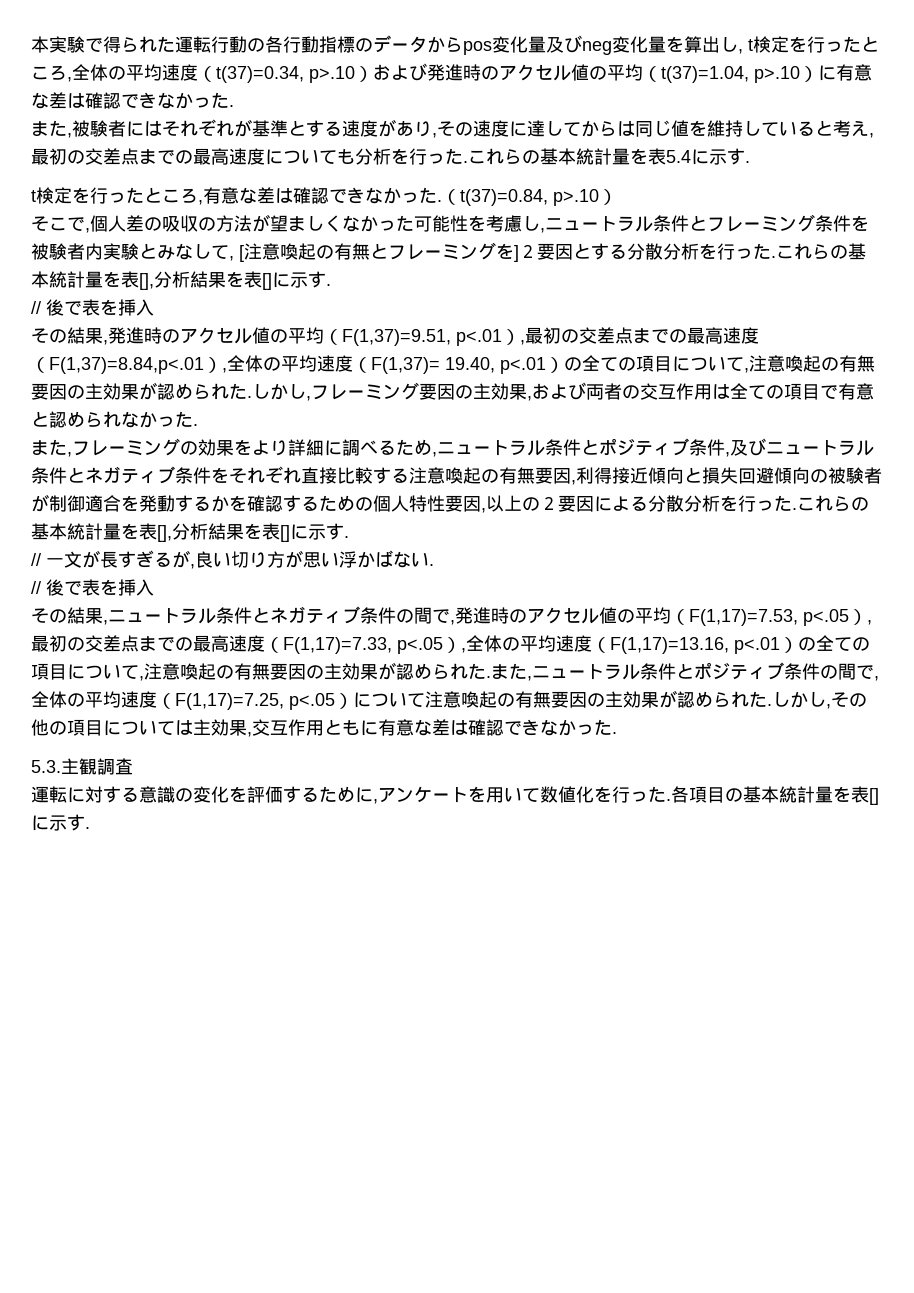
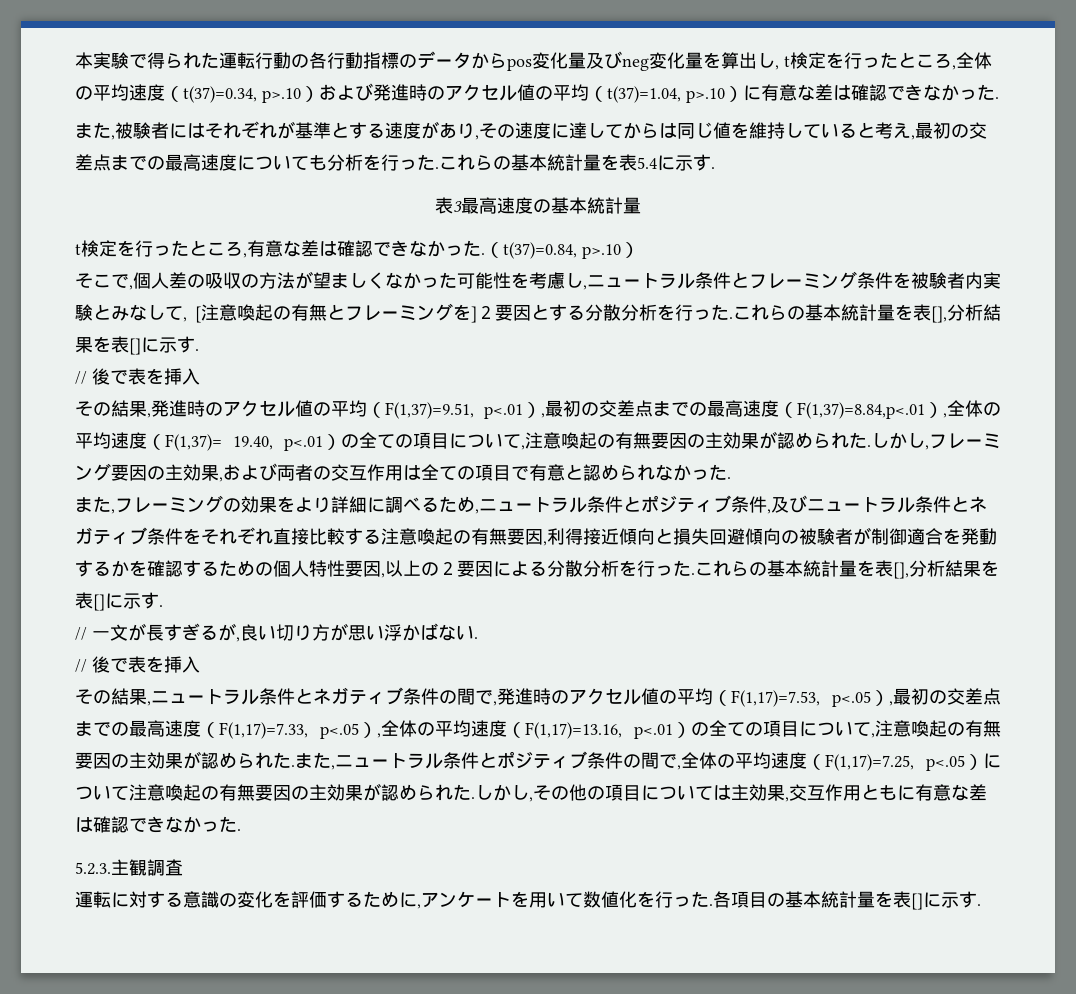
+ 表3最高速度の基本統計量
- 5.3.主観調査
+ 5.2.3.主観調査

